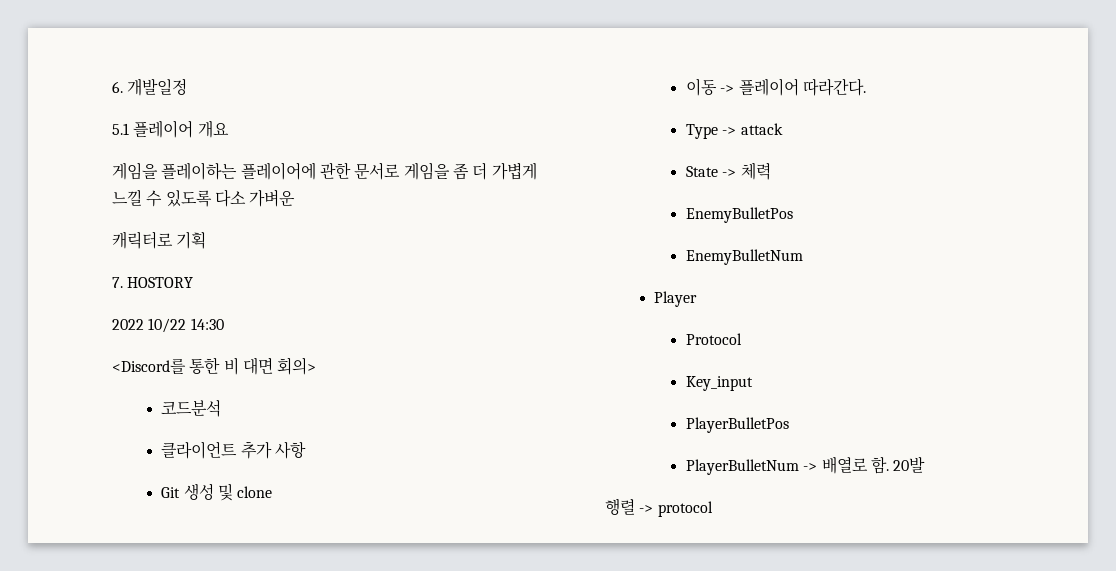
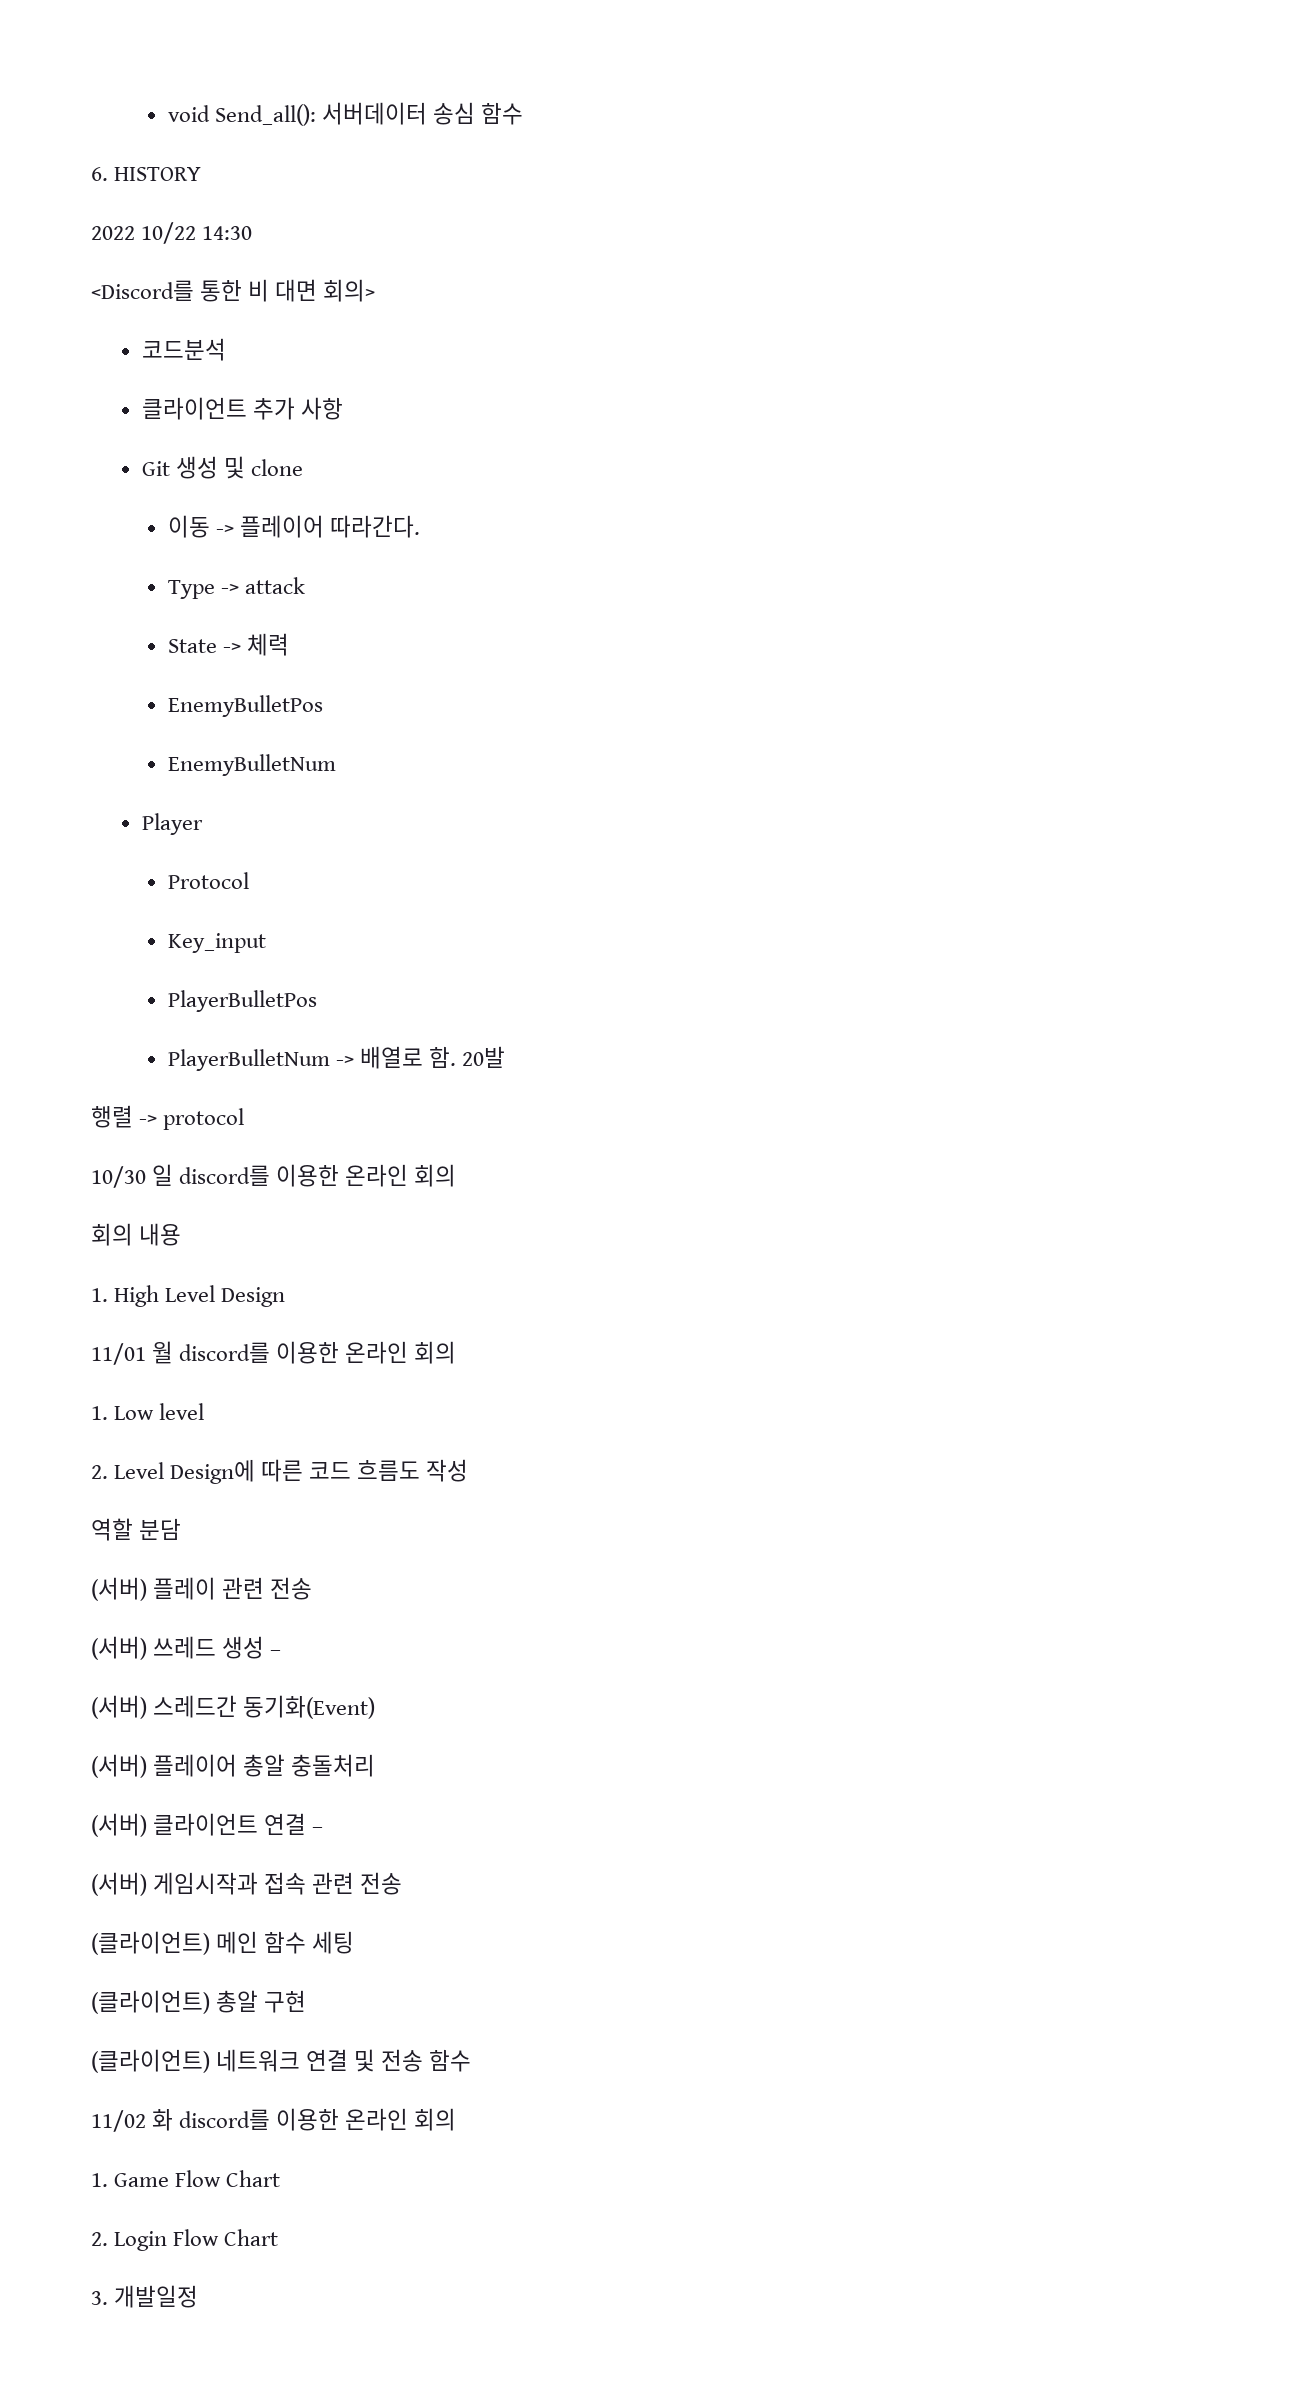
- 6. 개발일정
- 5.1 플레이어 개요
- 게임을 플레이하는 플레이어에 관한 문서로 게임을 좀 더 가볍게 느낄 수 있도록 다소 가벼운
- 캐릭터로 기획
- 7. HOSTORY
+ void Send_all(): 서버데이터 송심 함수
+ 6. HISTORY
+ 10/30 일 discord를 이용한 온라인 회의
+ 회의 내용
+ 1. High Level Design
+ 11/01 월 discord를 이용한 온라인 회의
+ 1. Low level
+ 2. Level Design에 따른 코드 흐름도 작성
+ 역할 분담
+ (서버) 플레이 관련 전송
+ (서버) 쓰레드 생성 –
+ (서버) 스레드간 동기화(Event)
+ (서버) 플레이어 총알 충돌처리
+ (서버) 클라이언트 연결 –
+ (서버) 게임시작과 접속 관련 전송
+ (클라이언트) 메인 함수 세팅
+ (클라이언트) 총알 구현
+ (클라이언트) 네트워크 연결 및 전송 함수
+ 11/02 화 discord를 이용한 온라인 회의
+ 1. Game Flow Chart
+ 2. Login Flow Chart
+ 3. 개발일정

